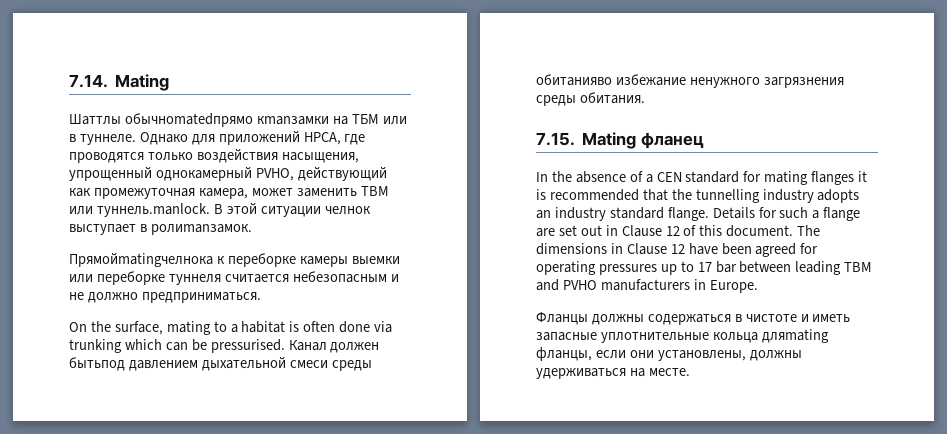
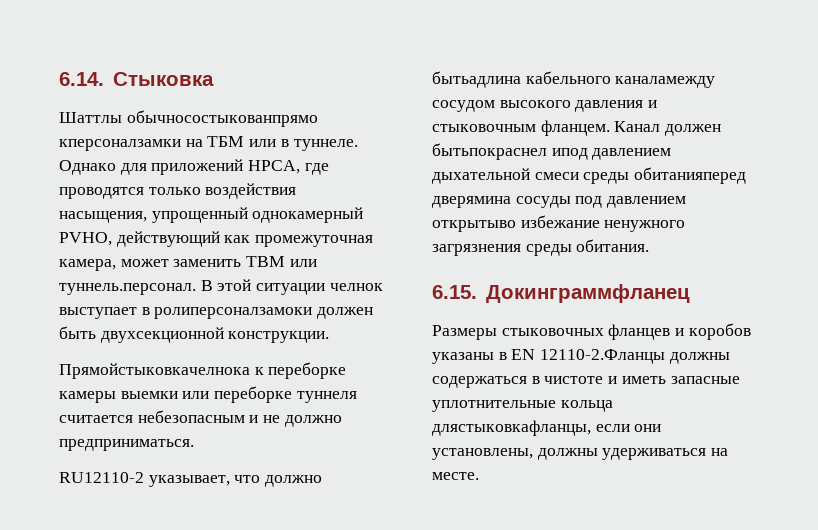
- 7.14. Mating
+ 6.14. Стыковка
- Шаттлы обычноmatedпрямо кmanзамки на ТБМ или в туннеле.
+ Шаттлы обычносостыкованпрямо кперсоналзамки на ТБМ или в туннеле.
- Однако для приложений HPCA, где проводятся только воздействия насыщения, упрощенный однокамерный PVHO, действующий как промежуточная камера, может заменить TBM или туннель.manlock. В этой ситуации челнок выступает в ролиmanзамок.
- Прямойmatingчелнока к переборке камеры выемки или переборке туннеля считается небезопасным и не должно предприниматься.
+ Однако для приложений HPCA, где проводятся только воздействия насыщения, упрощенный однокамерный PVHO, действующий как промежуточная камера, может заменить TBM или туннель.персонал. В этой ситуации челнок выступает в ролиперсоналзамоки должен быть двухсекционной конструкции.
+ Прямойстыковкачелнока к переборке камеры выемки или переборке туннеля считается небезопасным и не должно предприниматься.
- On the surface, mating to a habitat is often done via trunking which can be pressurised. Канал должен бытьпод давлением дыхательной смеси среды обитанияво избежание ненужного загрязнения среды обитания.
+ RU12110-2 указывает, что должно бытьадлина кабельного каналамежду сосудом высокого давления и стыковочным фланцем. Канал должен бытьпокраснел ипод давлением дыхательной смеси среды обитанияперед дверямина сосуды под давлением открытыво избежание ненужного загрязнения среды обитания.
- 7.15. Mating фланец
- In the absence of a CEN standard for mating flanges it is recommended that the tunnelling industry adopts an industry standard flange. Details for such a flange are set out in Clause 12 of this document. The dimensions in Clause 12 have been agreed for operating pressures up to 17 bar between leading TBM and PVHO manufacturers in Europe.
- Фланцы должны содержаться в чистоте и иметь запасные уплотнительные кольца дляmating фланцы, если они установлены, должны удерживаться на месте.
+ 6.15. Докинграммфланец
+ Размеры стыковочных фланцев и коробов указаны в EN 12110-2.Фланцы должны содержаться в чистоте и иметь запасные уплотнительные кольца длястыковкафланцы, если они установлены, должны удерживаться на месте.

